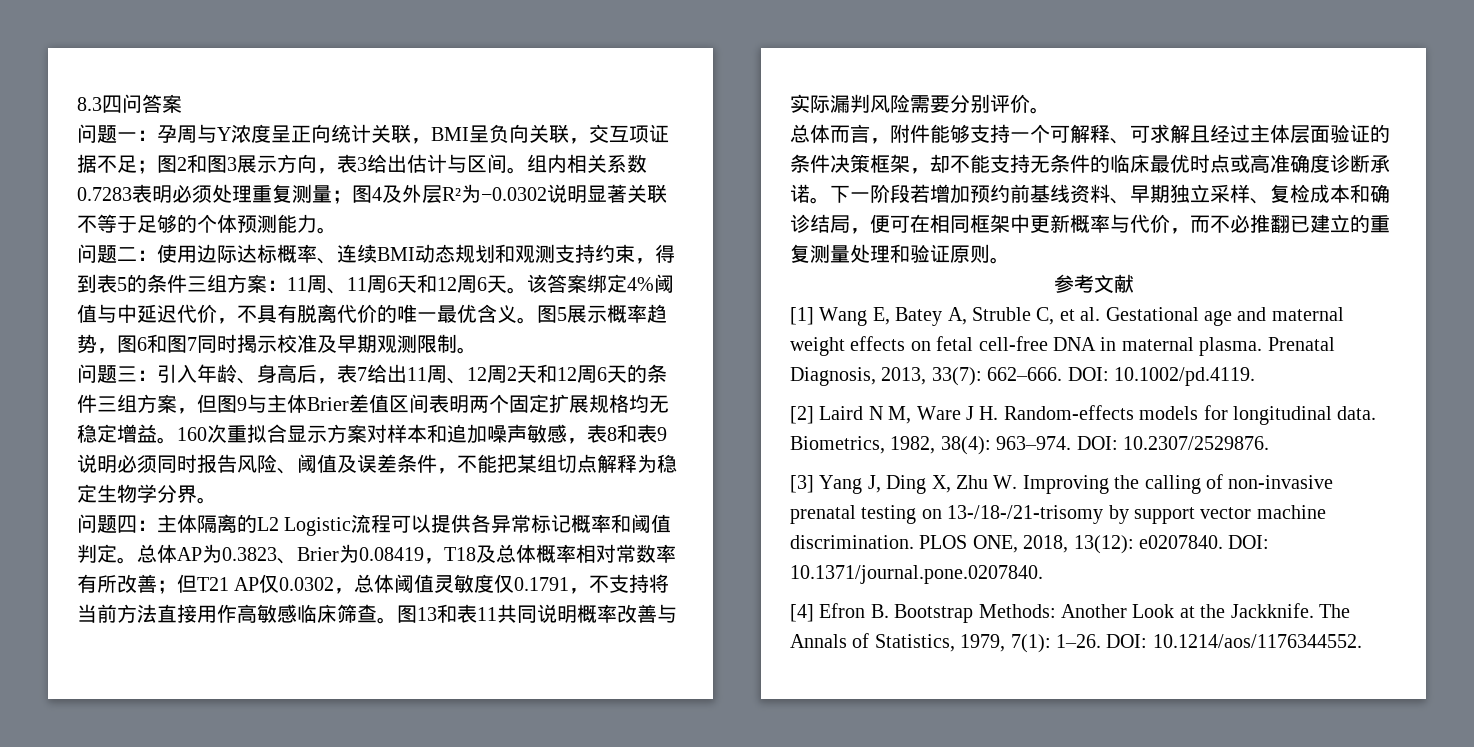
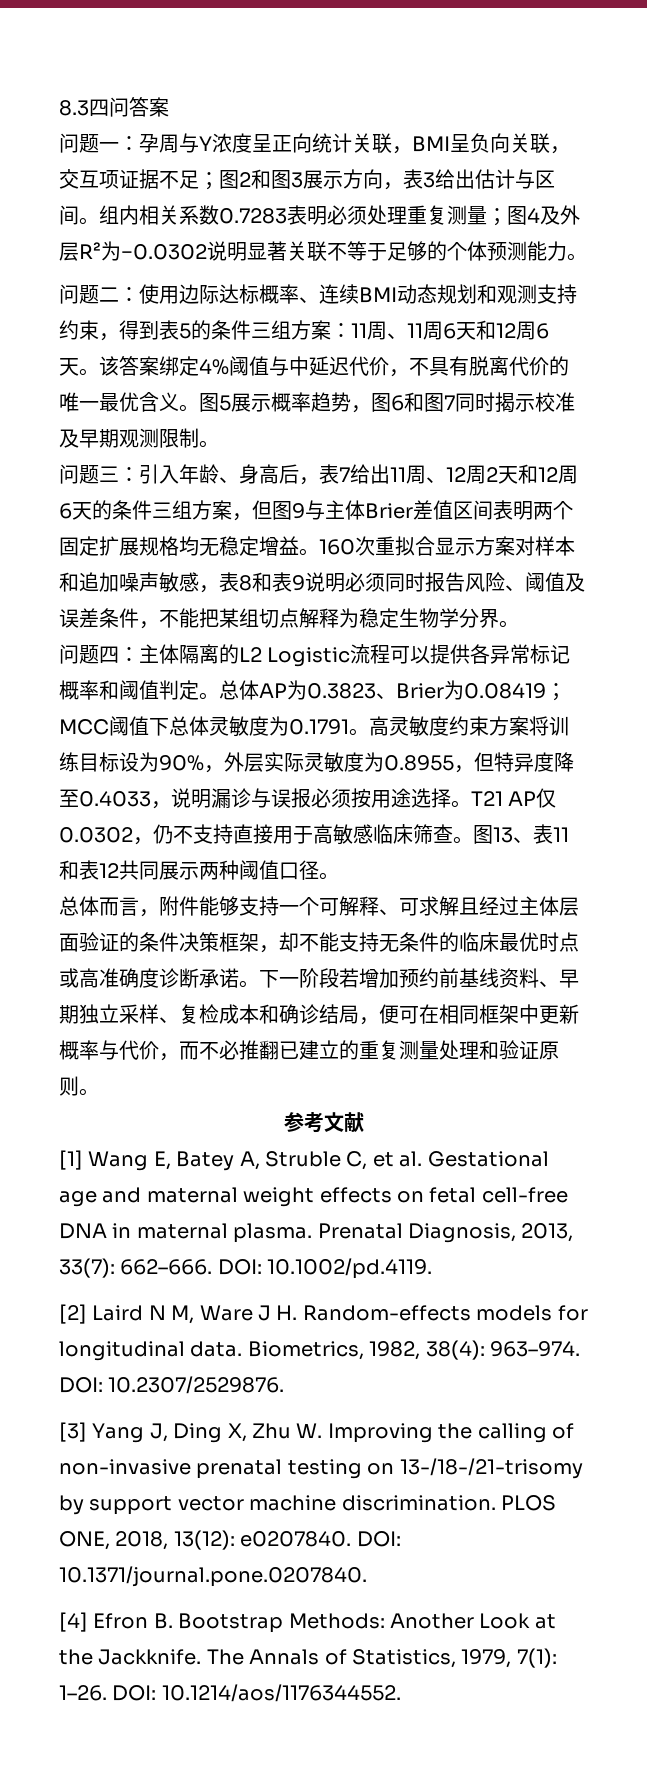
- 总体AP为0.3823、Brier为0.08419，T18及总体概率相对常数率有所改善；但T21 AP仅0.0302，总体阈值灵敏度仅0.1791，不支持将当前方法直接用作高敏感临床筛查。
+ 总体AP为0.3823、Brier为0.08419；MCC阈值下总体灵敏度为0.1791。高灵敏度约束方案将训练目标设为90%，外层实际灵敏度为0.8955，但特异度降至0.4033，说明漏诊与误报必须按用途选择。T21 AP仅0.0302，仍不支持直接用于高敏感临床筛查。
- 图13和表11共同说明概率改善与实际漏判风险需要分别评价。
+ 图13、表11和表12共同展示两种阈值口径。

